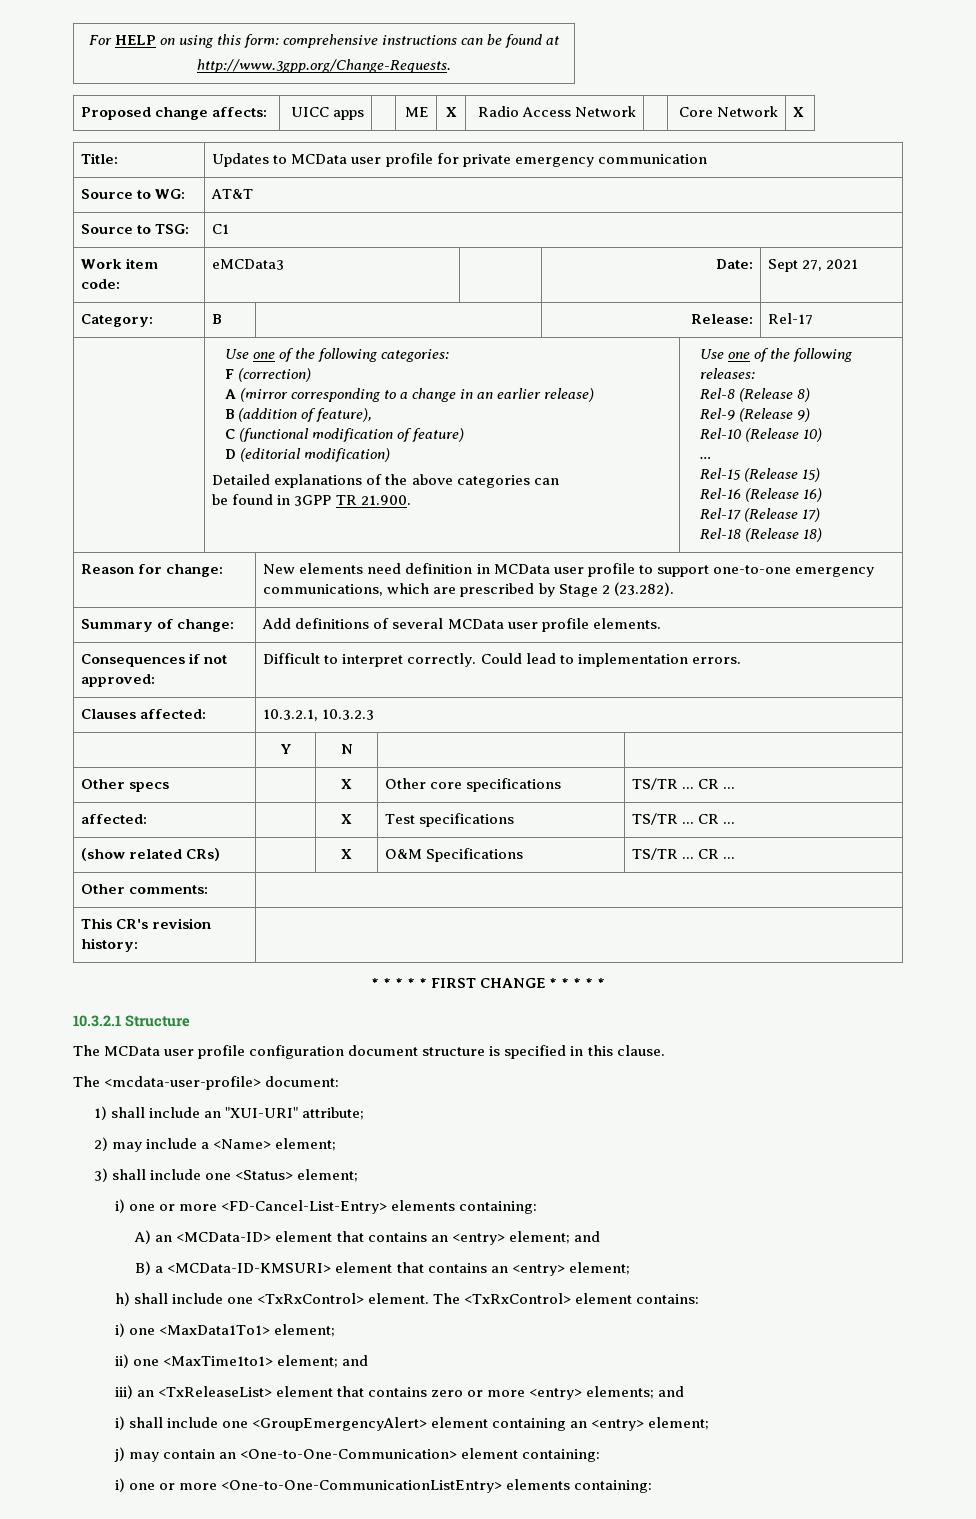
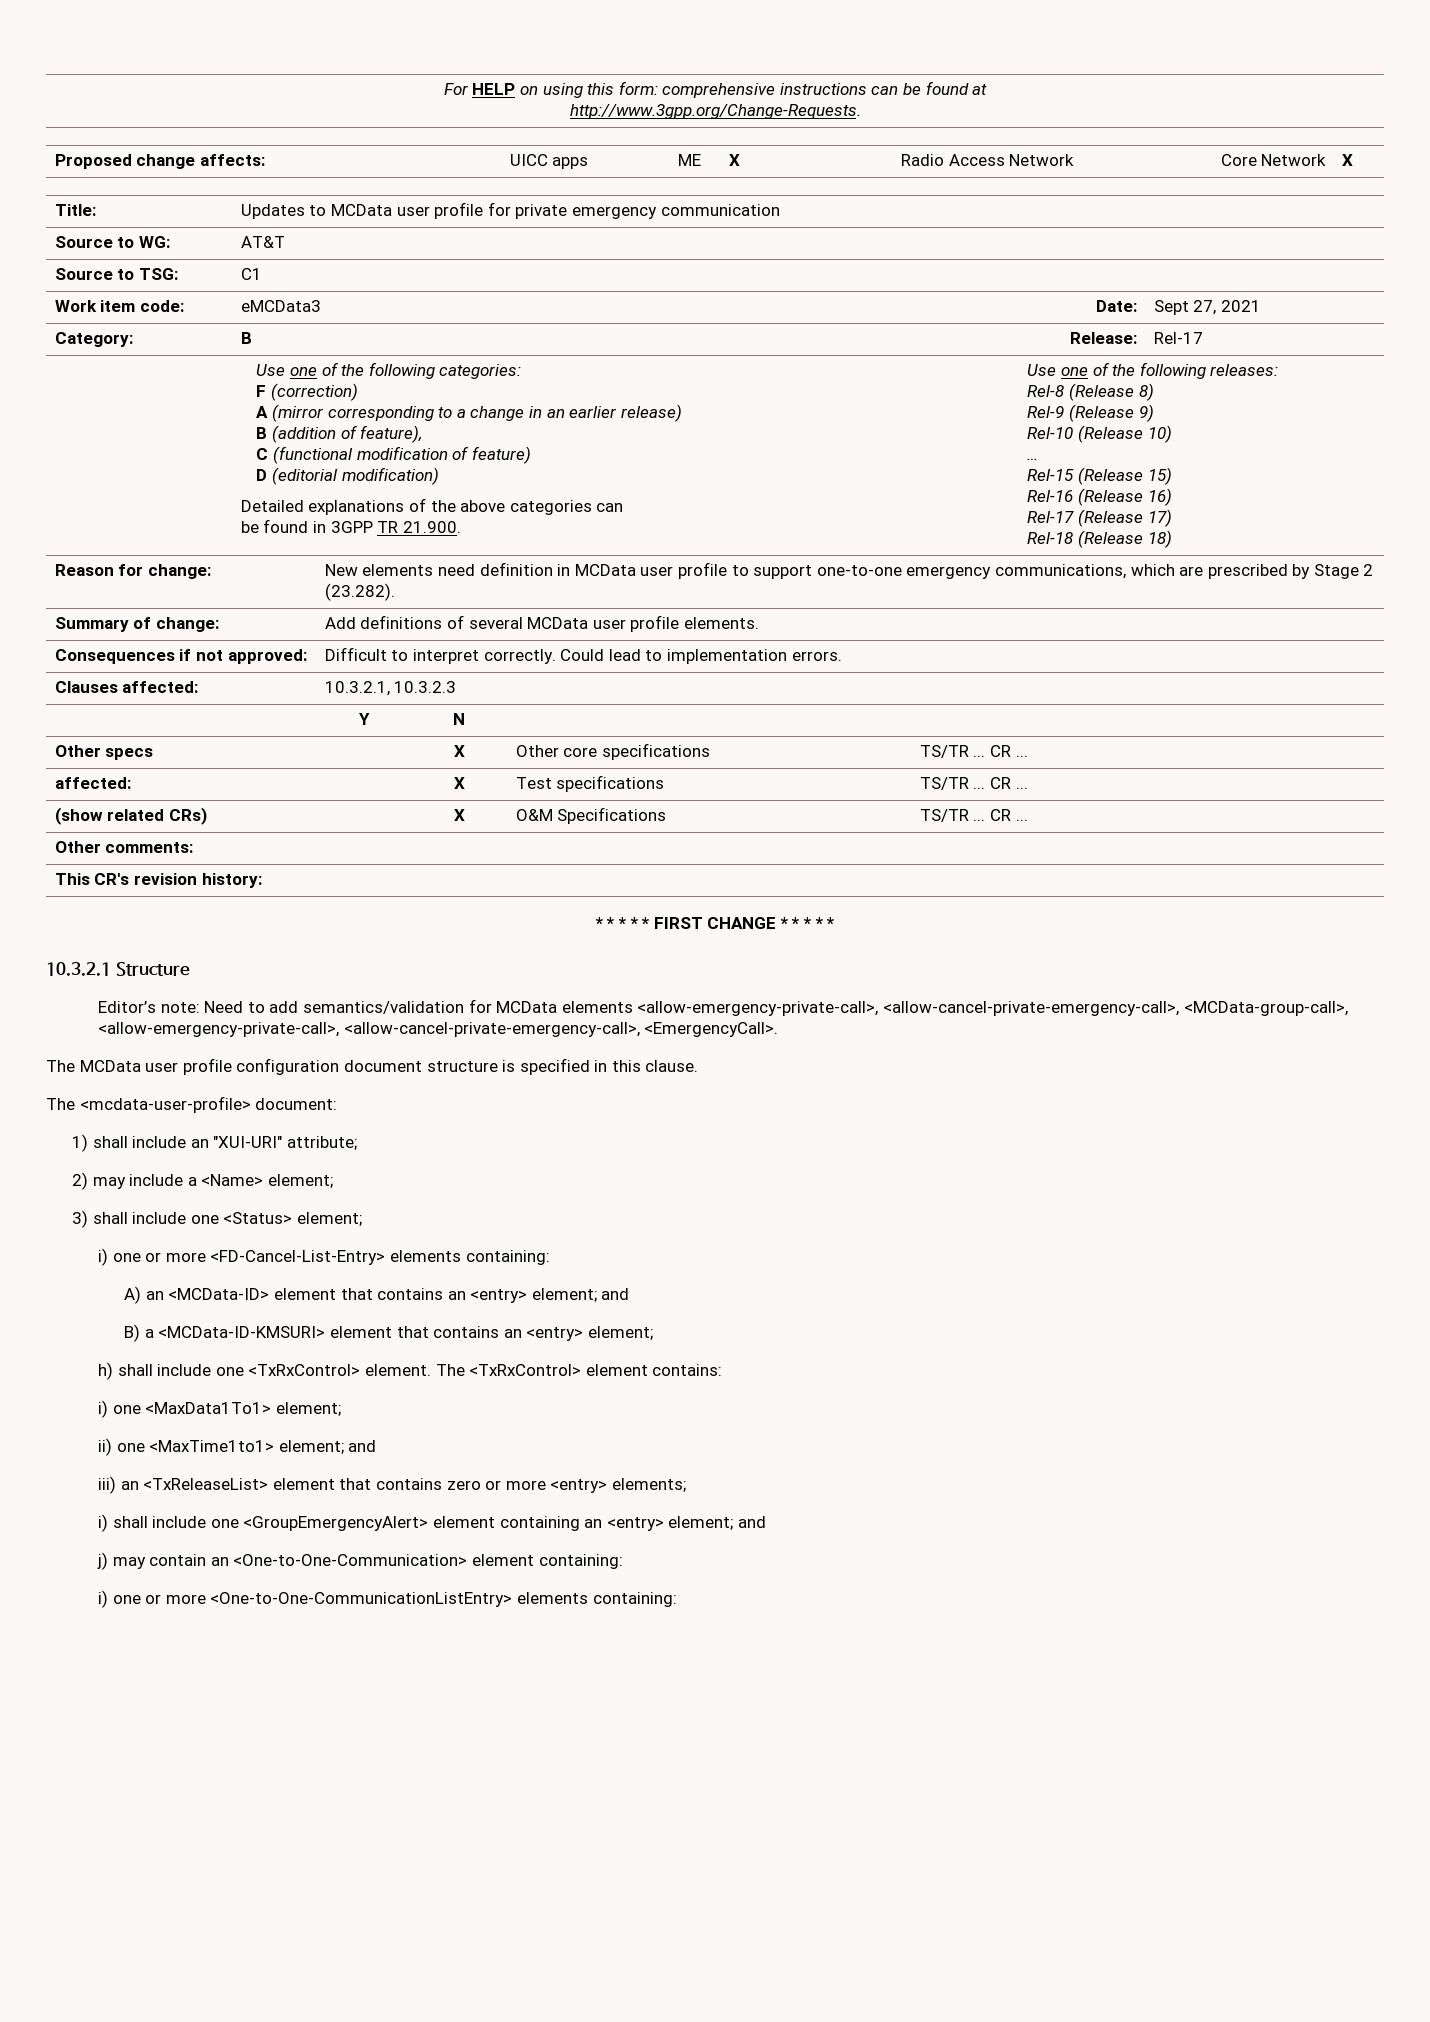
+ Editor’s note: Need to add semantics/validation for MCData elements <allow-emergency-private-call>, <allow-cancel-private-emergency-call>, <MCData-group-call>, <allow-emergency-private-call>, <allow-cancel-private-emergency-call>, <EmergencyCall>.
- iii) an <TxReleaseList> element that contains zero or more <entry> elements; and
+ iii) an <TxReleaseList> element that contains zero or more <entry> elements;
- i) shall include one <GroupEmergencyAlert> element containing an <entry> element;
+ i) shall include one <GroupEmergencyAlert> element containing an <entry> element; and

